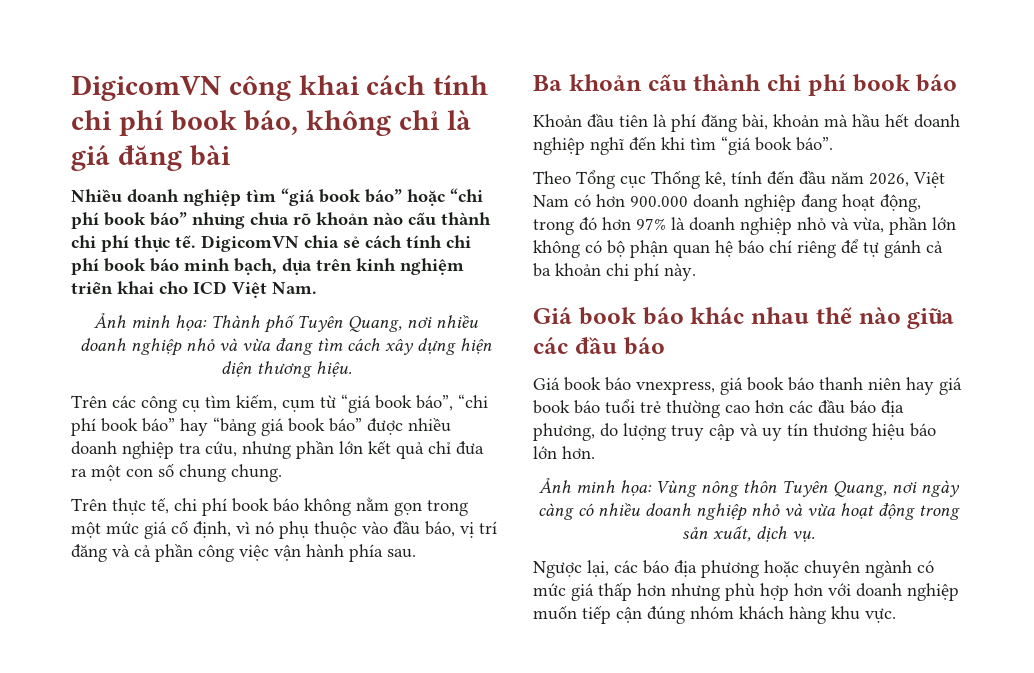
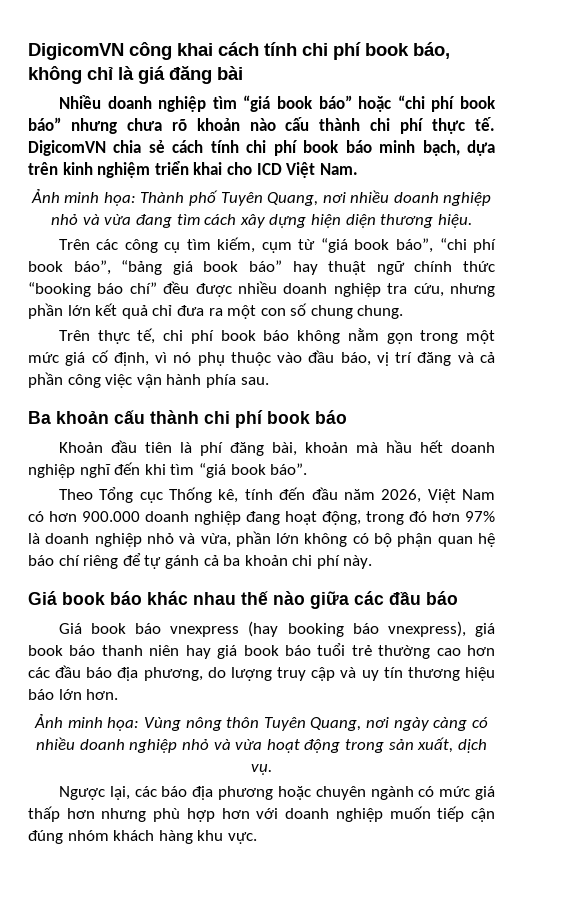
- Trên các công cụ tìm kiếm, cụm từ “giá book báo”, “chi phí book báo” hay “bảng giá book báo” được nhiều doanh nghiệp tra cứu, nhưng phần lớn kết quả chỉ đưa ra một con số chung chung.
+ Trên các công cụ tìm kiếm, cụm từ “giá book báo”, “chi phí book báo”, “bảng giá book báo” hay thuật ngữ chính thức “booking báo chí” đều được nhiều doanh nghiệp tra cứu, nhưng phần lớn kết quả chỉ đưa ra một con số chung chung.
- Giá book báo vnexpress, giá book báo thanh niên hay giá book báo tuổi trẻ thường cao hơn các đầu báo địa phương, do lượng truy cập và uy tín thương hiệu báo lớn hơn.
+ Giá book báo vnexpress (hay booking báo vnexpress), giá book báo thanh niên hay giá book báo tuổi trẻ thường cao hơn các đầu báo địa phương, do lượng truy cập và uy tín thương hiệu báo lớn hơn.

